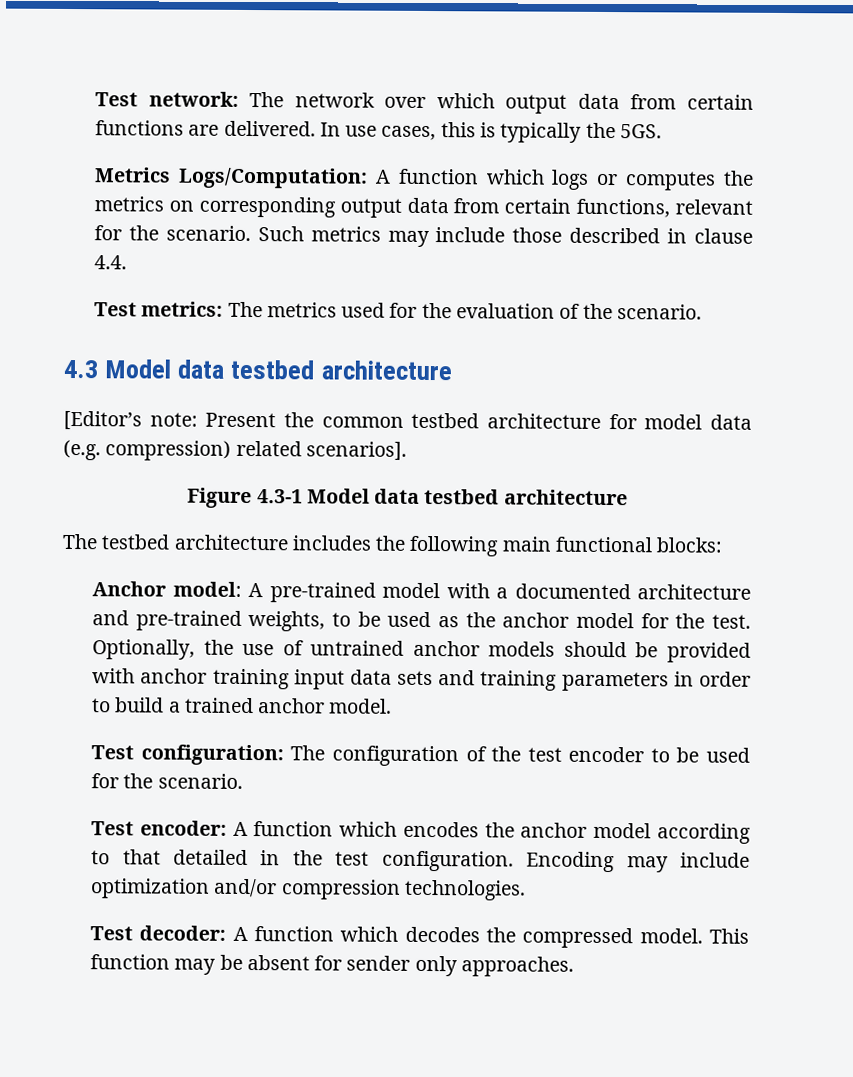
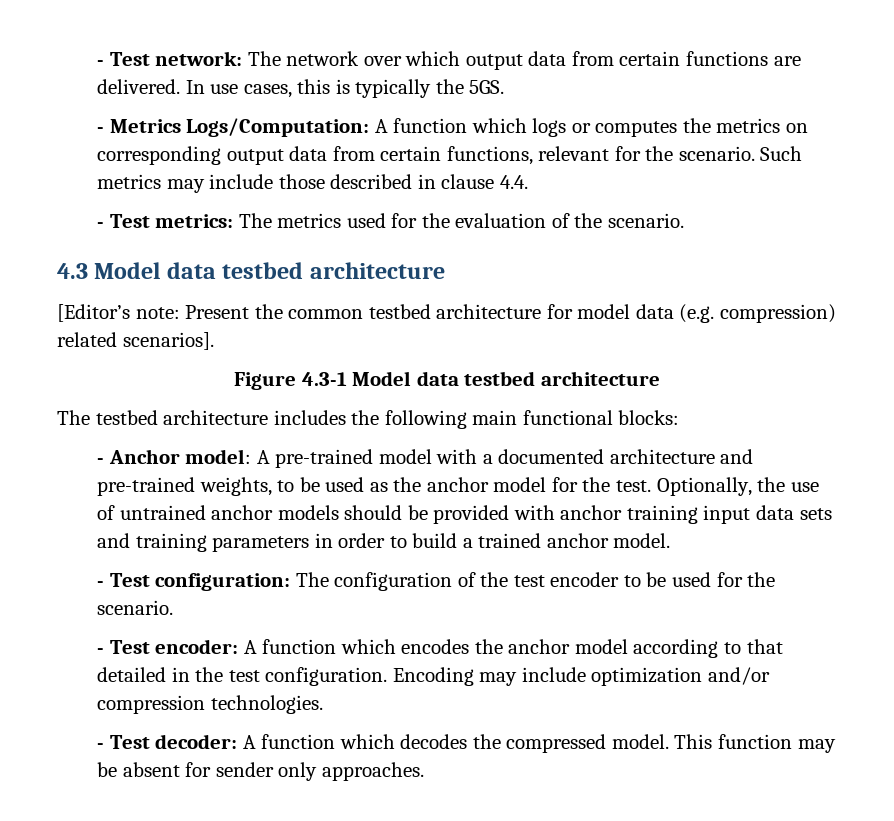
- Test network: The network over which output data from certain functions are delivered.
+ - Test network: The network over which output data from certain functions are delivered.
- Metrics Logs/Computation: A function which logs or computes the metrics on corresponding output data from certain functions, relevant for the scenario.
+ - Metrics Logs/Computation: A function which logs or computes the metrics on corresponding output data from certain functions, relevant for the scenario.
- Test metrics: The metrics used for the evaluation of the scenario.
+ - Test metrics: The metrics used for the evaluation of the scenario.
- Anchor model: A pre-trained model with a documented architecture and pre-trained weights, to be used as the anchor model for the test.
+ - Anchor model: A pre-trained model with a documented architecture and pre-trained weights, to be used as the anchor model for the test.
- Test configuration: The configuration of the test encoder to be used for the scenario.
+ - Test configuration: The configuration of the test encoder to be used for the scenario.
- Test encoder: A function which encodes the anchor model according to that detailed in the test configuration.
+ - Test encoder: A function which encodes the anchor model according to that detailed in the test configuration.
- Test decoder: A function which decodes the compressed model.
+ - Test decoder: A function which decodes the compressed model.

